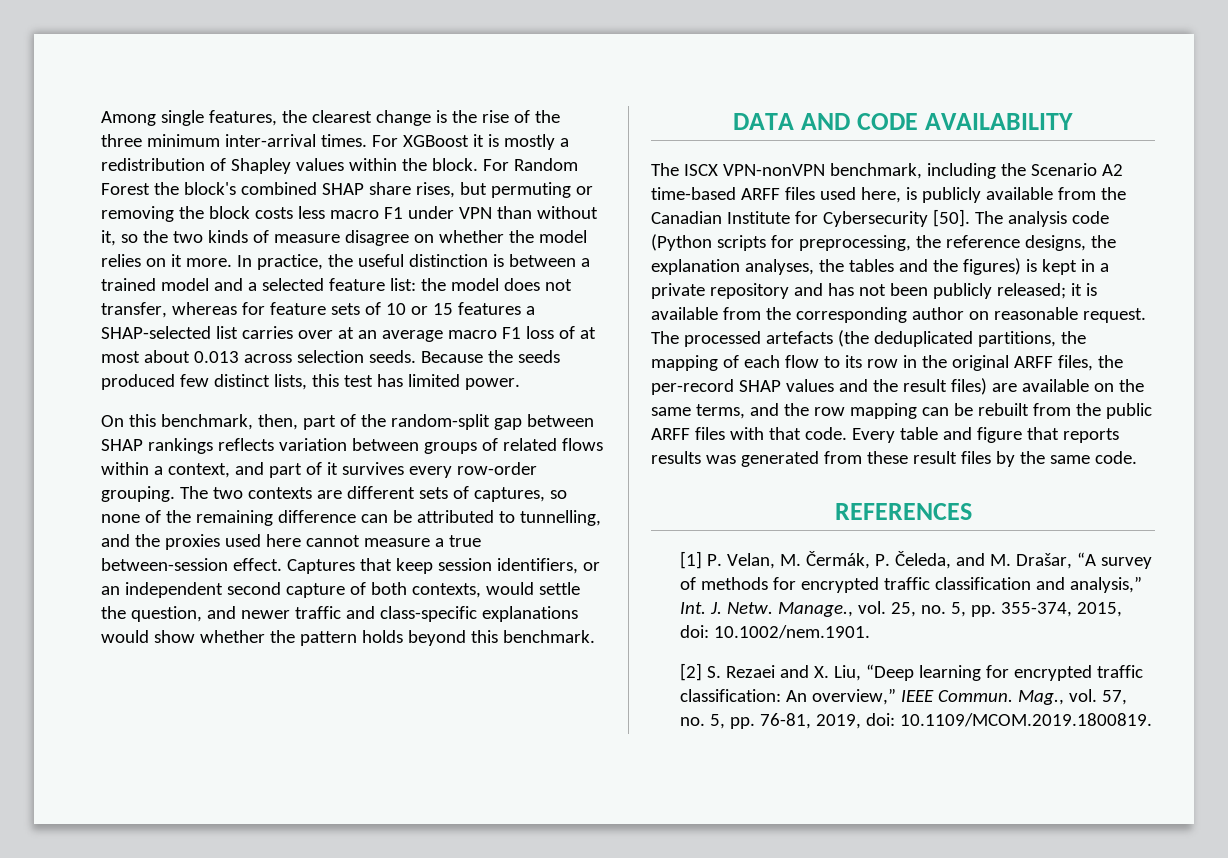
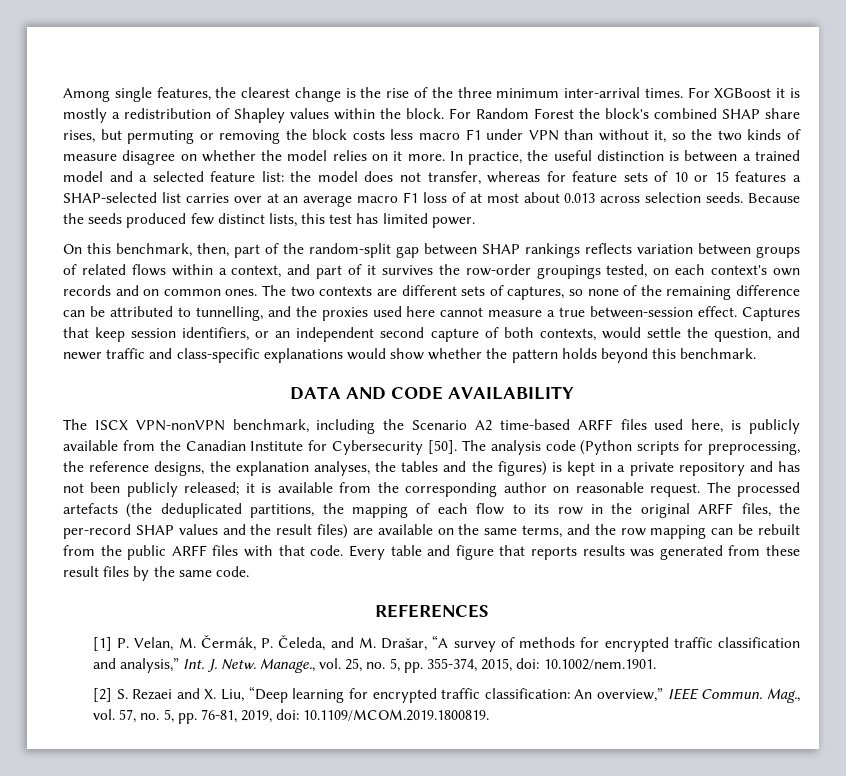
- On this benchmark, then, part of the random-split gap between SHAP rankings reflects variation between groups of related flows within a context, and part of it survives every row-order grouping.
+ On this benchmark, then, part of the random-split gap between SHAP rankings reflects variation between groups of related flows within a context, and part of it survives the row-order groupings tested, on each context's own records and on common ones.

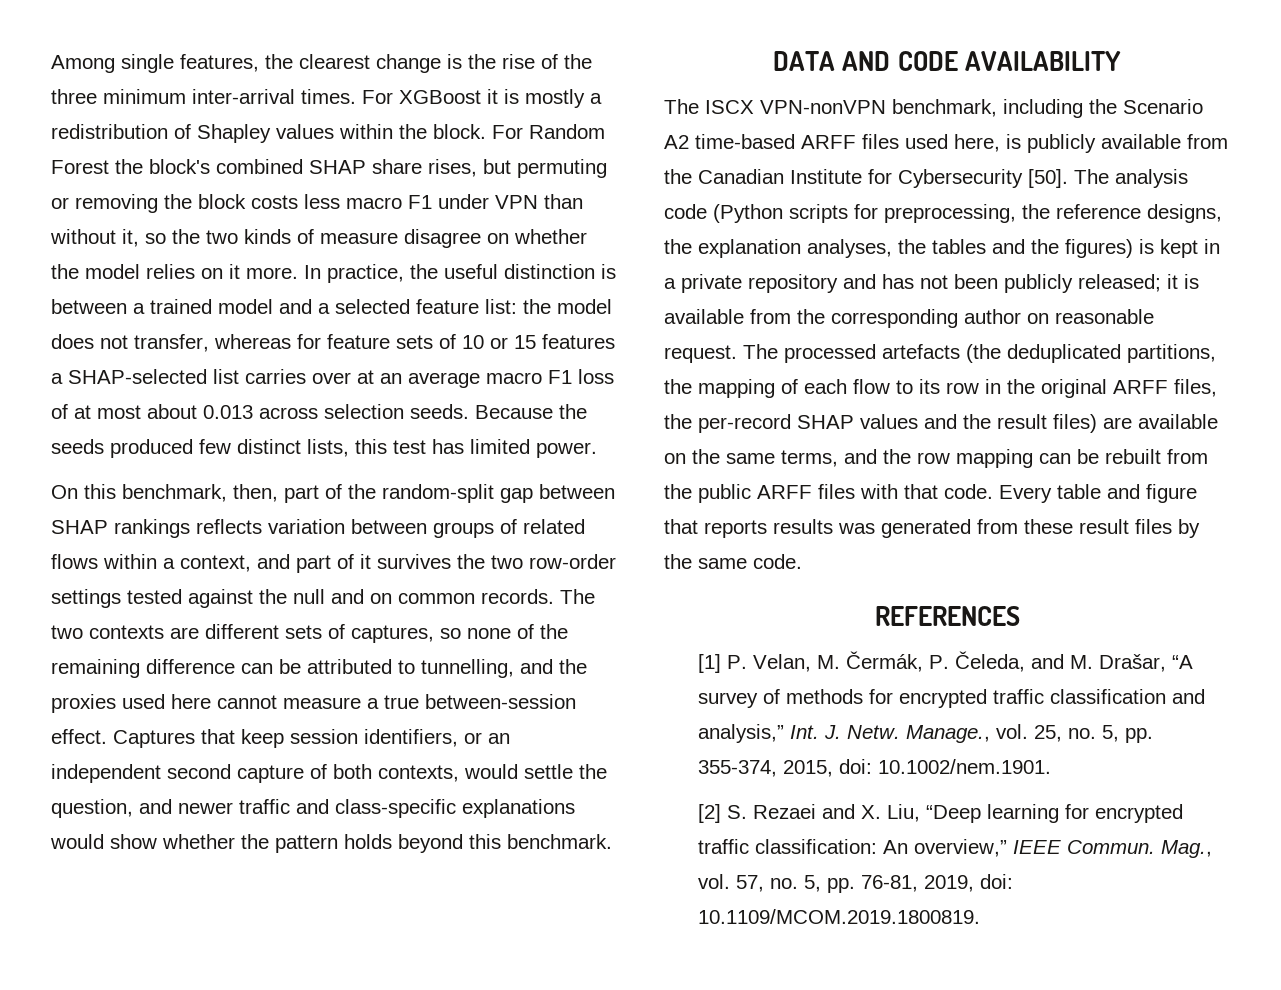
- On this benchmark, then, part of the random-split gap between SHAP rankings reflects variation between groups of related flows within a context, and part of it survives the row-order groupings tested, on each context's own records and on common ones.
+ On this benchmark, then, part of the random-split gap between SHAP rankings reflects variation between groups of related flows within a context, and part of it survives the two row-order settings tested against the null and on common records.

